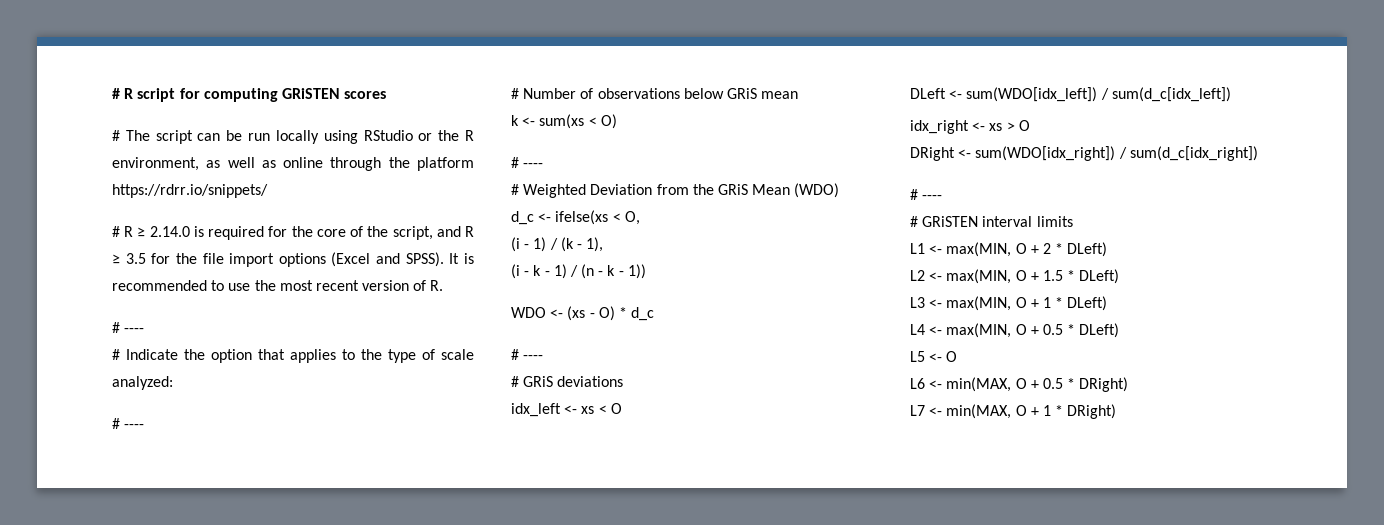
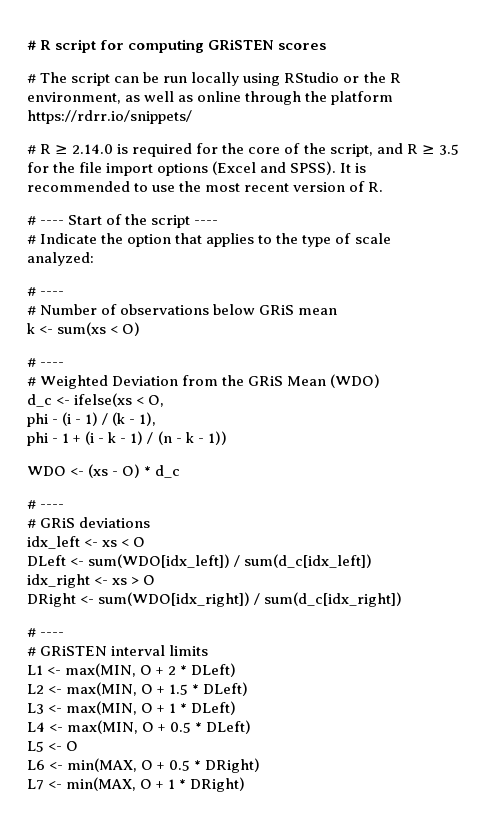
  It is recommended to use the most recent version of R.
- # ----
+ # ---- Start of the script ----
- (i - 1) / (k - 1),
+ phi - (i - 1) / (k - 1),
- (i - k - 1) / (n - k - 1))
+ phi - 1 + (i - k - 1) / (n - k - 1))

